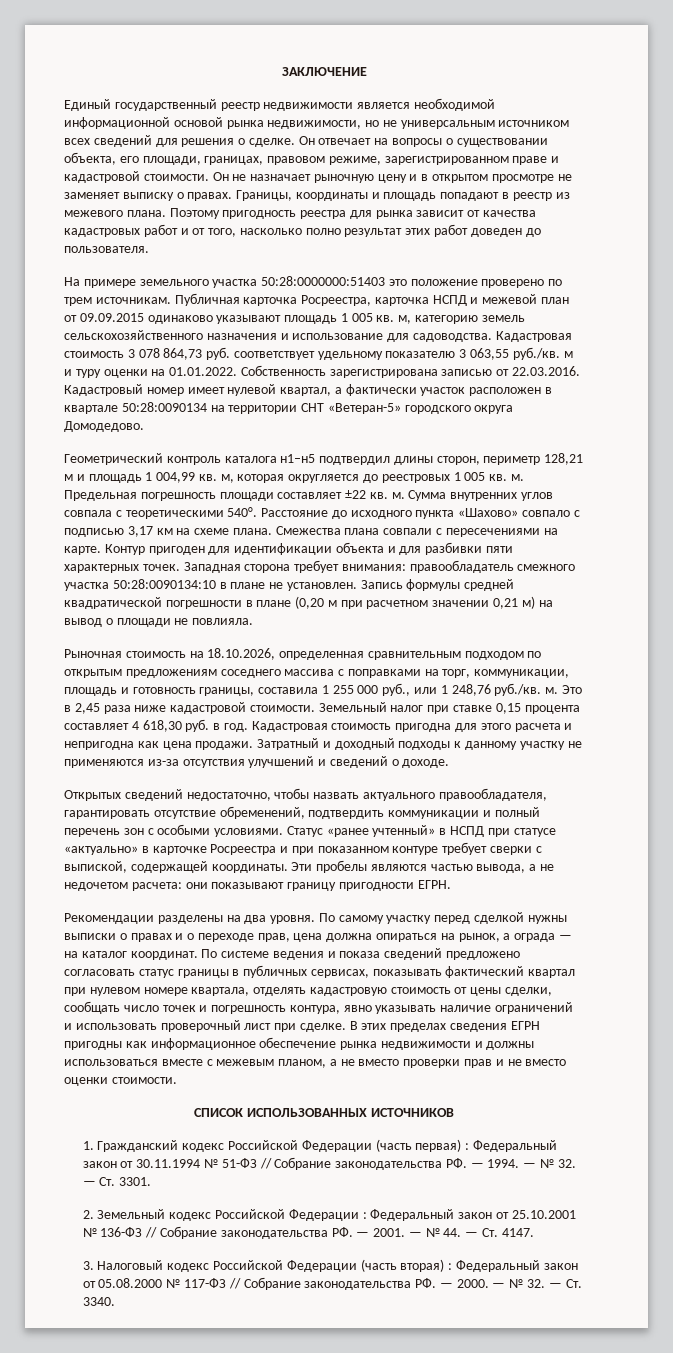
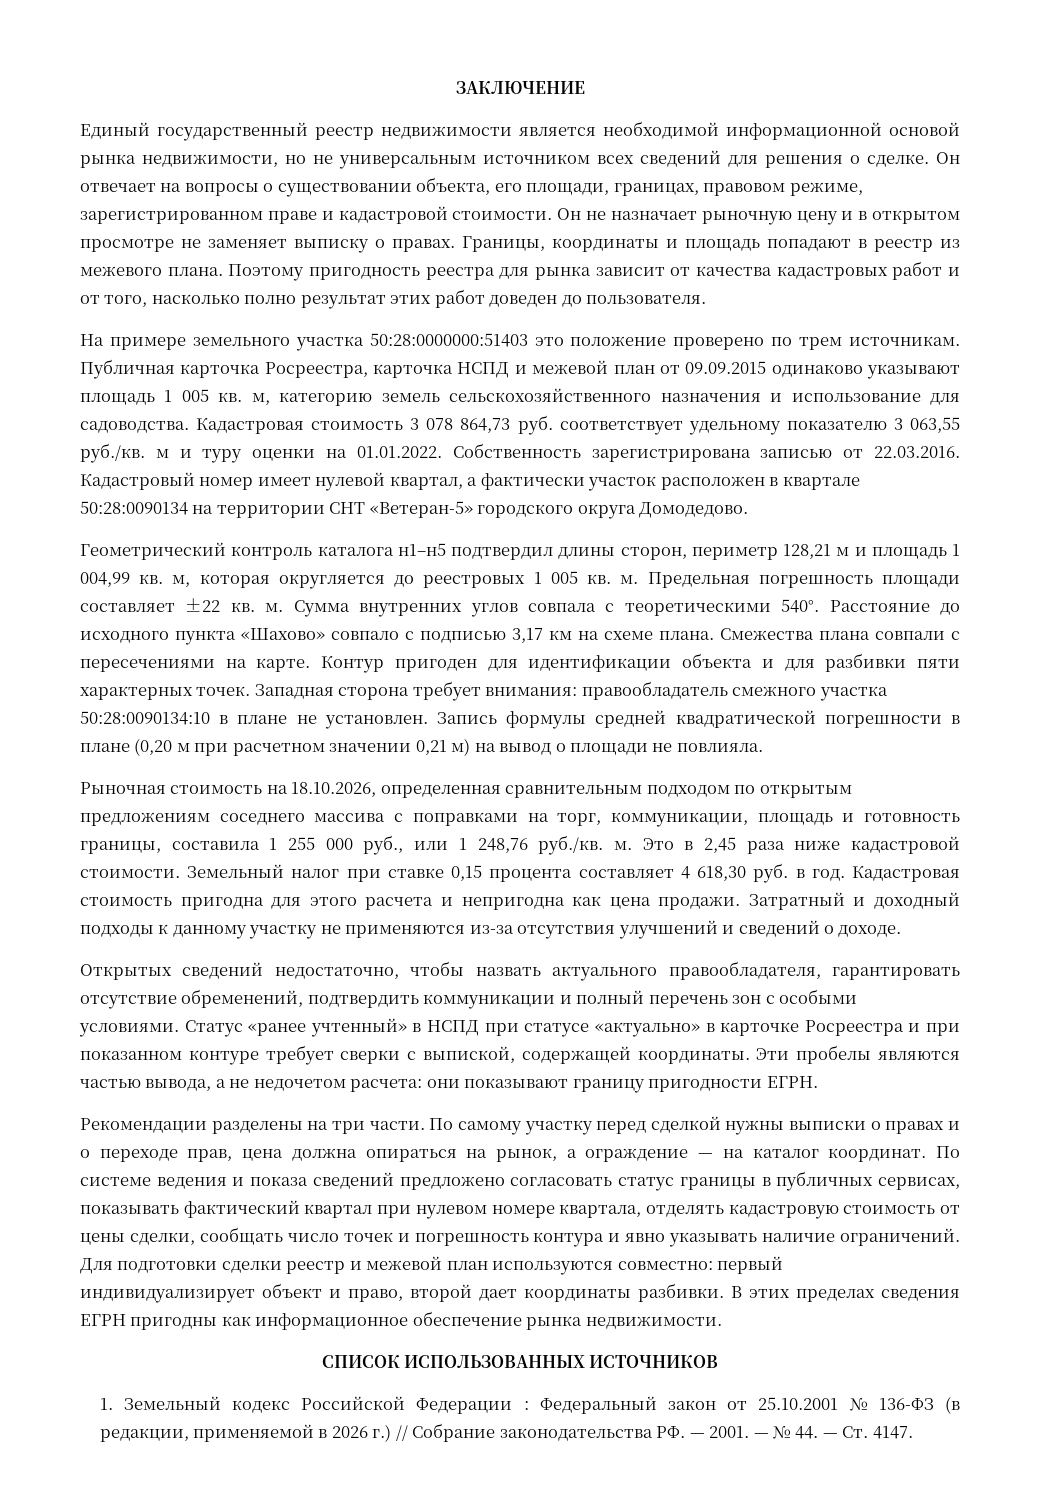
- Рекомендации разделены на два уровня.
+ Рекомендации разделены на три части.
- По самому участку перед сделкой нужны выписки о правах и о переходе прав, цена должна опираться на рынок, а ограда — на каталог координат.
+ По самому участку перед сделкой нужны выписки о правах и о переходе прав, цена должна опираться на рынок, а ограждение — на каталог координат.
- По системе ведения и показа сведений предложено согласовать статус границы в публичных сервисах, показывать фактический квартал при нулевом номере квартала, отделять кадастровую стоимость от цены сделки, сообщать число точек и погрешность контура, явно указывать наличие ограничений и использовать проверочный лист при сделке.
+ По системе ведения и показа сведений предложено согласовать статус границы в публичных сервисах, показывать фактический квартал при нулевом номере квартала, отделять кадастровую стоимость от цены сделки, сообщать число точек и погрешность контура и явно указывать наличие ограничений. Для подготовки сделки реестр и межевой план используются совместно: первый индивидуализирует объект и право, второй дает координаты разбивки.
- В этих пределах сведения ЕГРН пригодны как информационное обеспечение рынка недвижимости и должны использоваться вместе с межевым планом, а не вместо проверки прав и не вместо оценки стоимости.
+ В этих пределах сведения ЕГРН пригодны как информационное обеспечение рынка недвижимости.
  СПИСОК ИСПОЛЬЗОВАННЫХ ИСТОЧНИКОВ
- 1. Гражданский кодекс Российской Федерации (часть первая) : Федеральный закон от 30.11.1994 № 51-ФЗ // Собрание законодательства РФ. — 1994. — № 32. — Ст. 3301.
- 2. Земельный кодекс Российской Федерации : Федеральный закон от 25.10.2001 № 136-ФЗ // Собрание законодательства РФ. — 2001.
+ 1. Земельный кодекс Российской Федерации : Федеральный закон от 25.10.2001 № 136-ФЗ (в редакции, применяемой в 2026 г.) // Собрание законодательства РФ. — 2001.
- 3. Налоговый кодекс Российской Федерации (часть вторая) : Федеральный закон от 05.08.2000 № 117-ФЗ // Собрание законодательства РФ. — 2000. — № 32. — Ст. 3340.

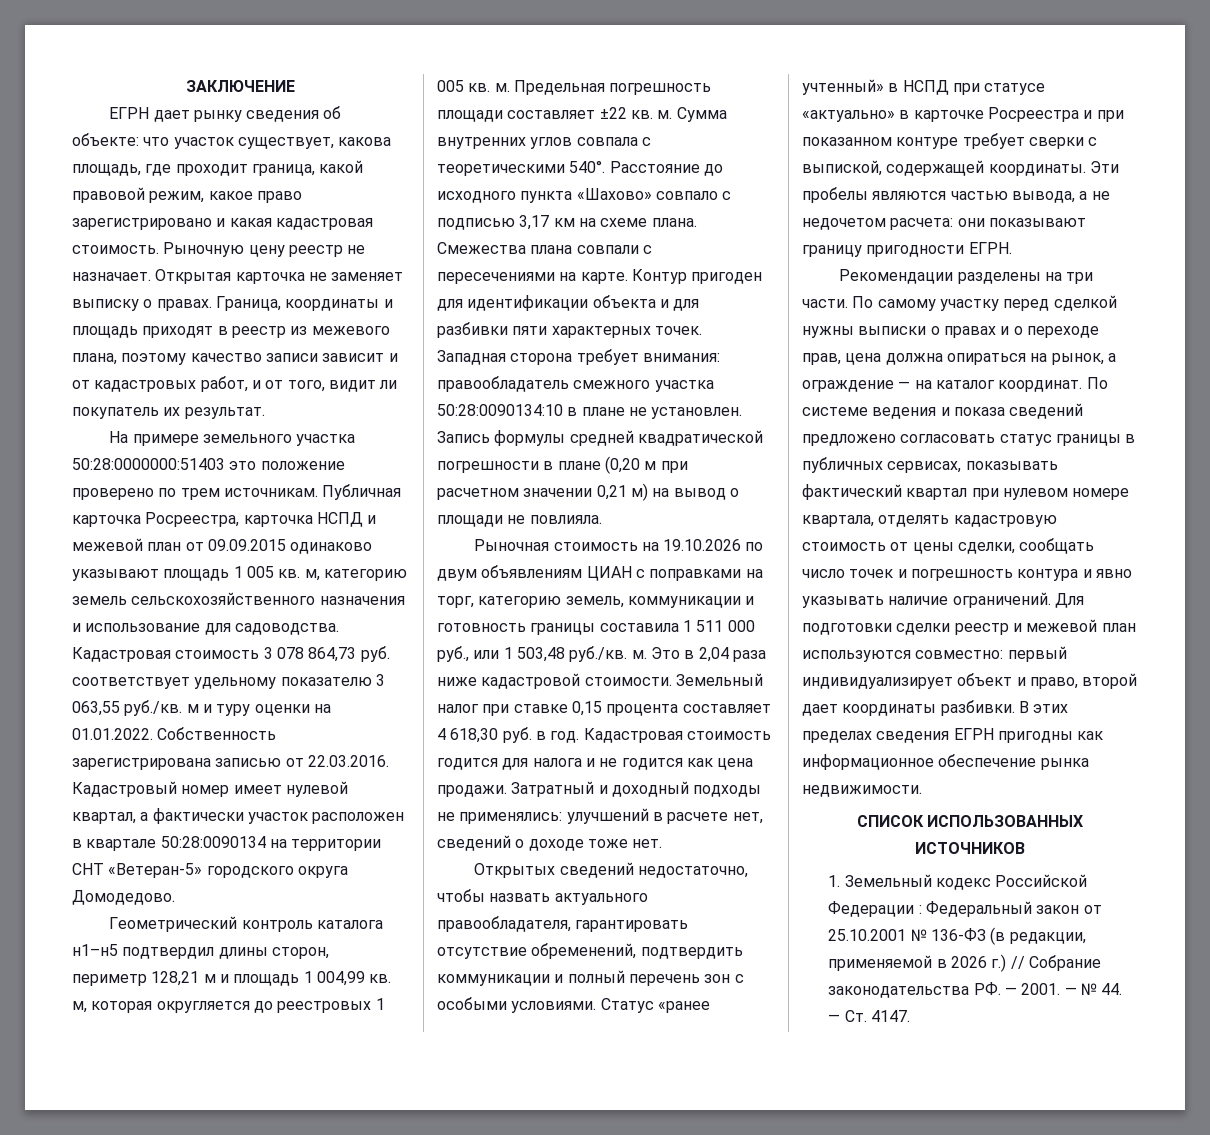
- Единый государственный реестр недвижимости является необходимой информационной основой рынка недвижимости, но не универсальным источником всех сведений для решения о сделке. Он отвечает на вопросы о существовании объекта, его площади, границах, правовом режиме, зарегистрированном праве и кадастровой стоимости. Он не назначает рыночную цену и в открытом просмотре не заменяет выписку о правах.
+ ЕГРН дает рынку сведения об объекте: что участок существует, какова площадь, где проходит граница, какой правовой режим, какое право зарегистрировано и какая кадастровая стоимость. Рыночную цену реестр не назначает. Открытая карточка не заменяет выписку о правах.
- Границы, координаты и площадь попадают в реестр из межевого плана. Поэтому пригодность реестра для рынка зависит от качества кадастровых работ и от того, насколько полно результат этих работ доведен до пользователя.
+ Граница, координаты и площадь приходят в реестр из межевого плана, поэтому качество записи зависит и от кадастровых работ, и от того, видит ли покупатель их результат.
- Рыночная стоимость на 18.10.2026, определенная сравнительным подходом по открытым предложениям соседнего массива с поправками на торг, коммуникации, площадь и готовность границы, составила 1 255 000 руб., или 1 248,76 руб./кв. м.
+ Рыночная стоимость на 19.10.2026 по двум объявлениям ЦИАН с поправками на торг, категорию земель, коммуникации и готовность границы составила 1 511 000 руб., или 1 503,48 руб./кв. м.
- Это в 2,45 раза ниже кадастровой стоимости.
+ Это в 2,04 раза ниже кадастровой стоимости.
- Кадастровая стоимость пригодна для этого расчета и непригодна как цена продажи.
+ Кадастровая стоимость годится для налога и не годится как цена продажи.
- Затратный и доходный подходы к данному участку не применяются из-за отсутствия улучшений и сведений о доходе.
+ Затратный и доходный подходы не применялись: улучшений в расчете нет, сведений о доходе тоже нет.

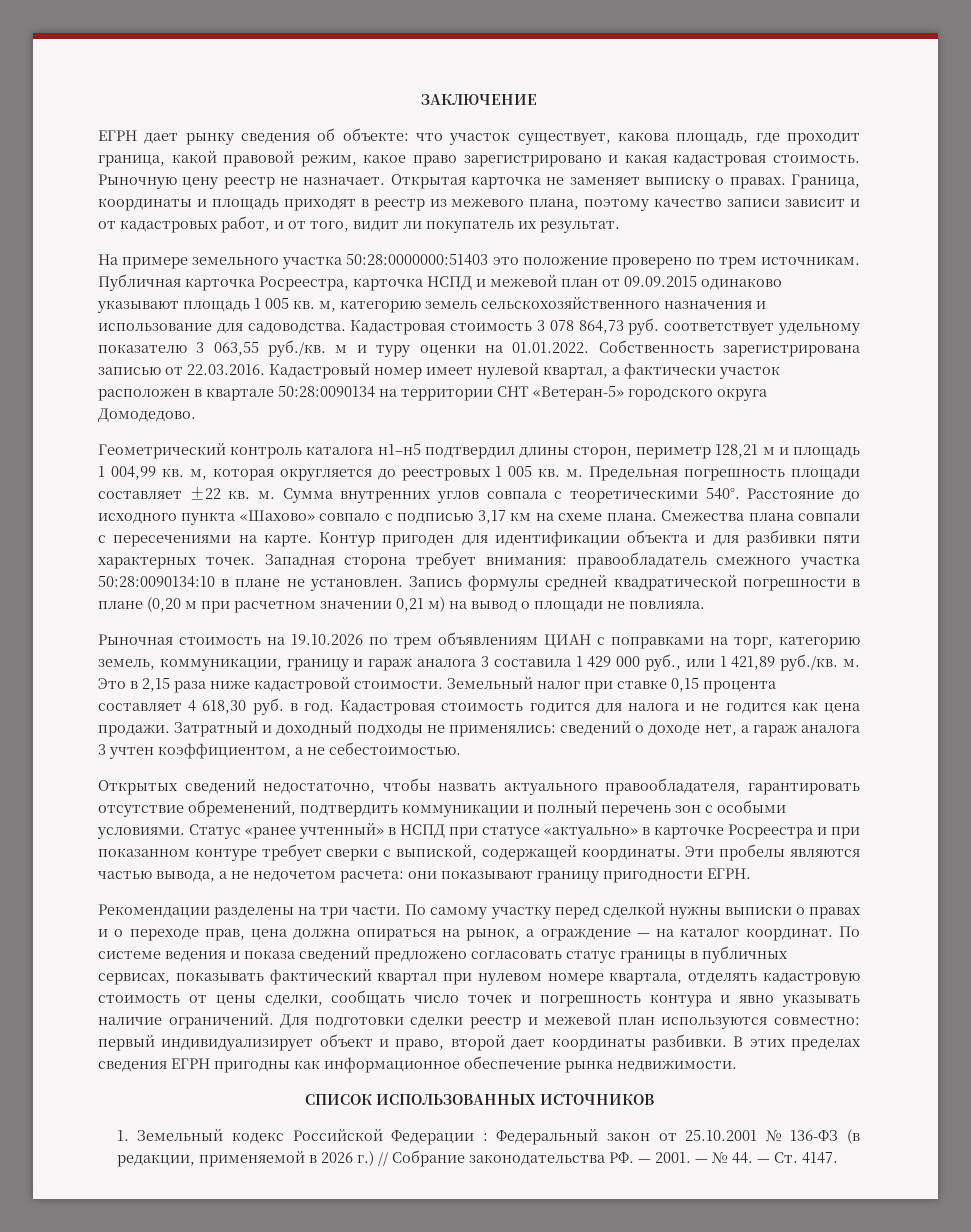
- Рыночная стоимость на 19.10.2026 по двум объявлениям ЦИАН с поправками на торг, категорию земель, коммуникации и готовность границы составила 1 511 000 руб., или 1 503,48 руб./кв. м.
+ Рыночная стоимость на 19.10.2026 по трем объявлениям ЦИАН с поправками на торг, категорию земель, коммуникации, границу и гараж аналога 3 составила 1 429 000 руб., или 1 421,89 руб./кв. м.
- Это в 2,04 раза ниже кадастровой стоимости.
+ Это в 2,15 раза ниже кадастровой стоимости.
- Затратный и доходный подходы не применялись: улучшений в расчете нет, сведений о доходе тоже нет.
+ Затратный и доходный подходы не применялись: сведений о доходе нет, а гараж аналога 3 учтен коэффициентом, а не себестоимостью.

